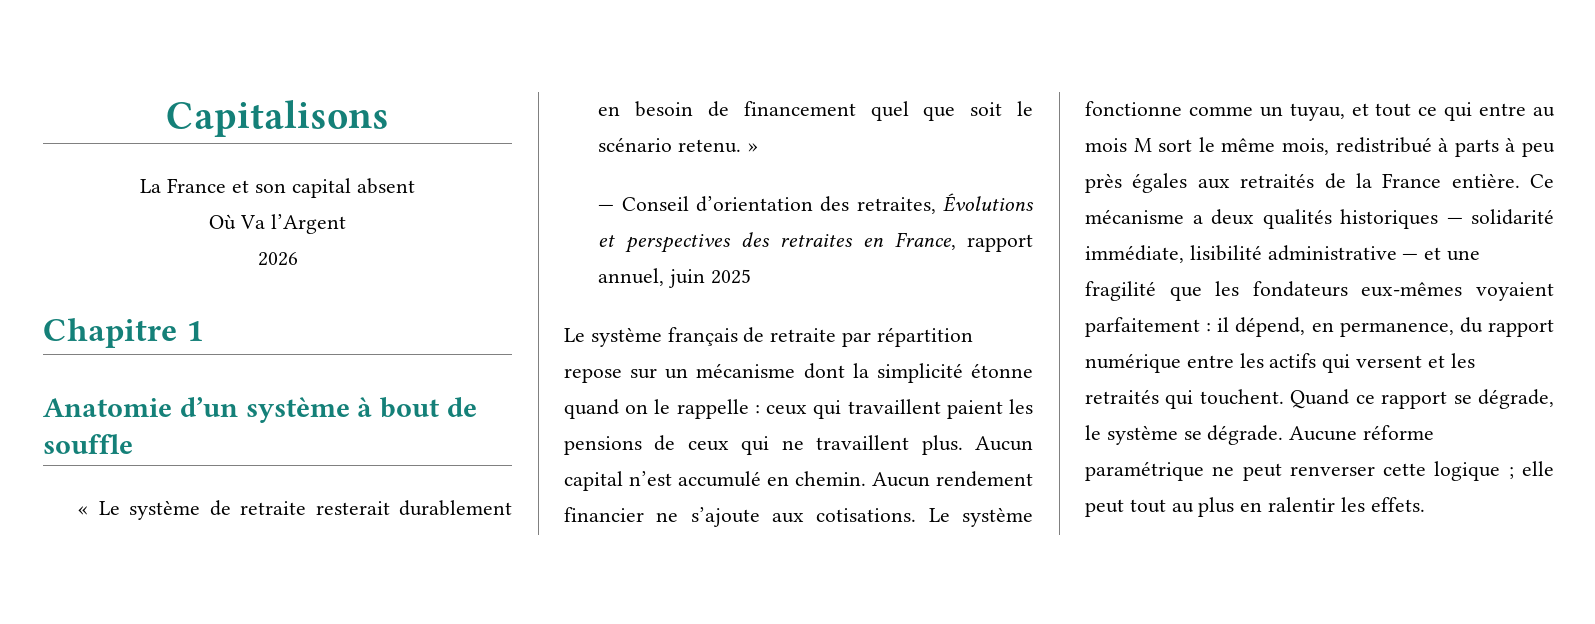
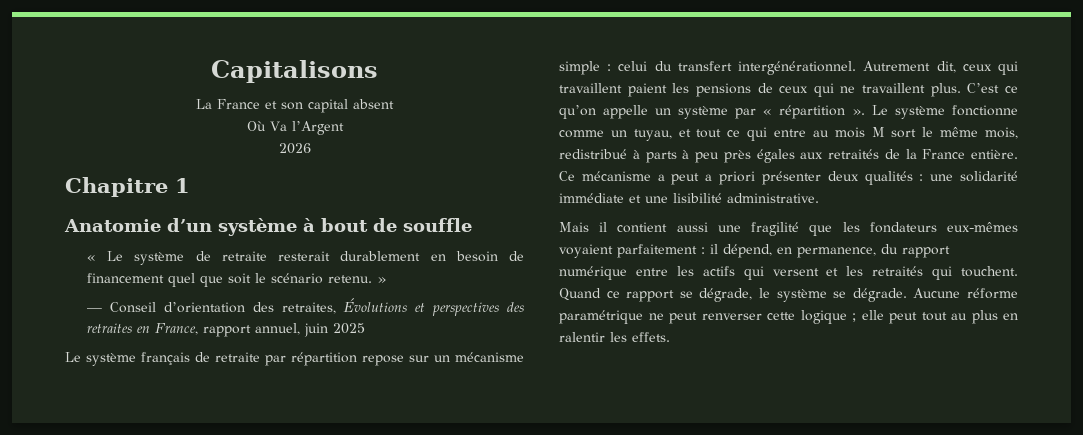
- Le système français de retraite par répartition repose sur un mécanisme dont la simplicité étonne quand on le rappelle : ceux qui travaillent paient les pensions de ceux qui ne travaillent plus.
+ Le système français de retraite par répartition repose sur un mécanisme simple : celui du transfert intergénérationnel. Autrement dit, ceux qui travaillent paient les pensions de ceux qui ne travaillent plus.
- Aucun capital n’est accumulé en chemin. Aucun rendement financier ne s’ajoute aux cotisations.
+ C’est ce qu’on appelle un système par « répartition ».
- Ce mécanisme a deux qualités historiques — solidarité immédiate, lisibilité administrative — et une fragilité que les fondateurs eux-mêmes voyaient parfaitement : il dépend, en permanence, du rapport numérique entre les actifs qui versent et les retraités qui touchent.
+ Ce mécanisme a peut a priori présenter deux qualités : une solidarité immédiate et une lisibilité administrative.
+ Mais il contient aussi une fragilité que les fondateurs eux-mêmes voyaient parfaitement : il dépend, en permanence, du rapport numérique entre les actifs qui versent et les retraités qui touchent.

